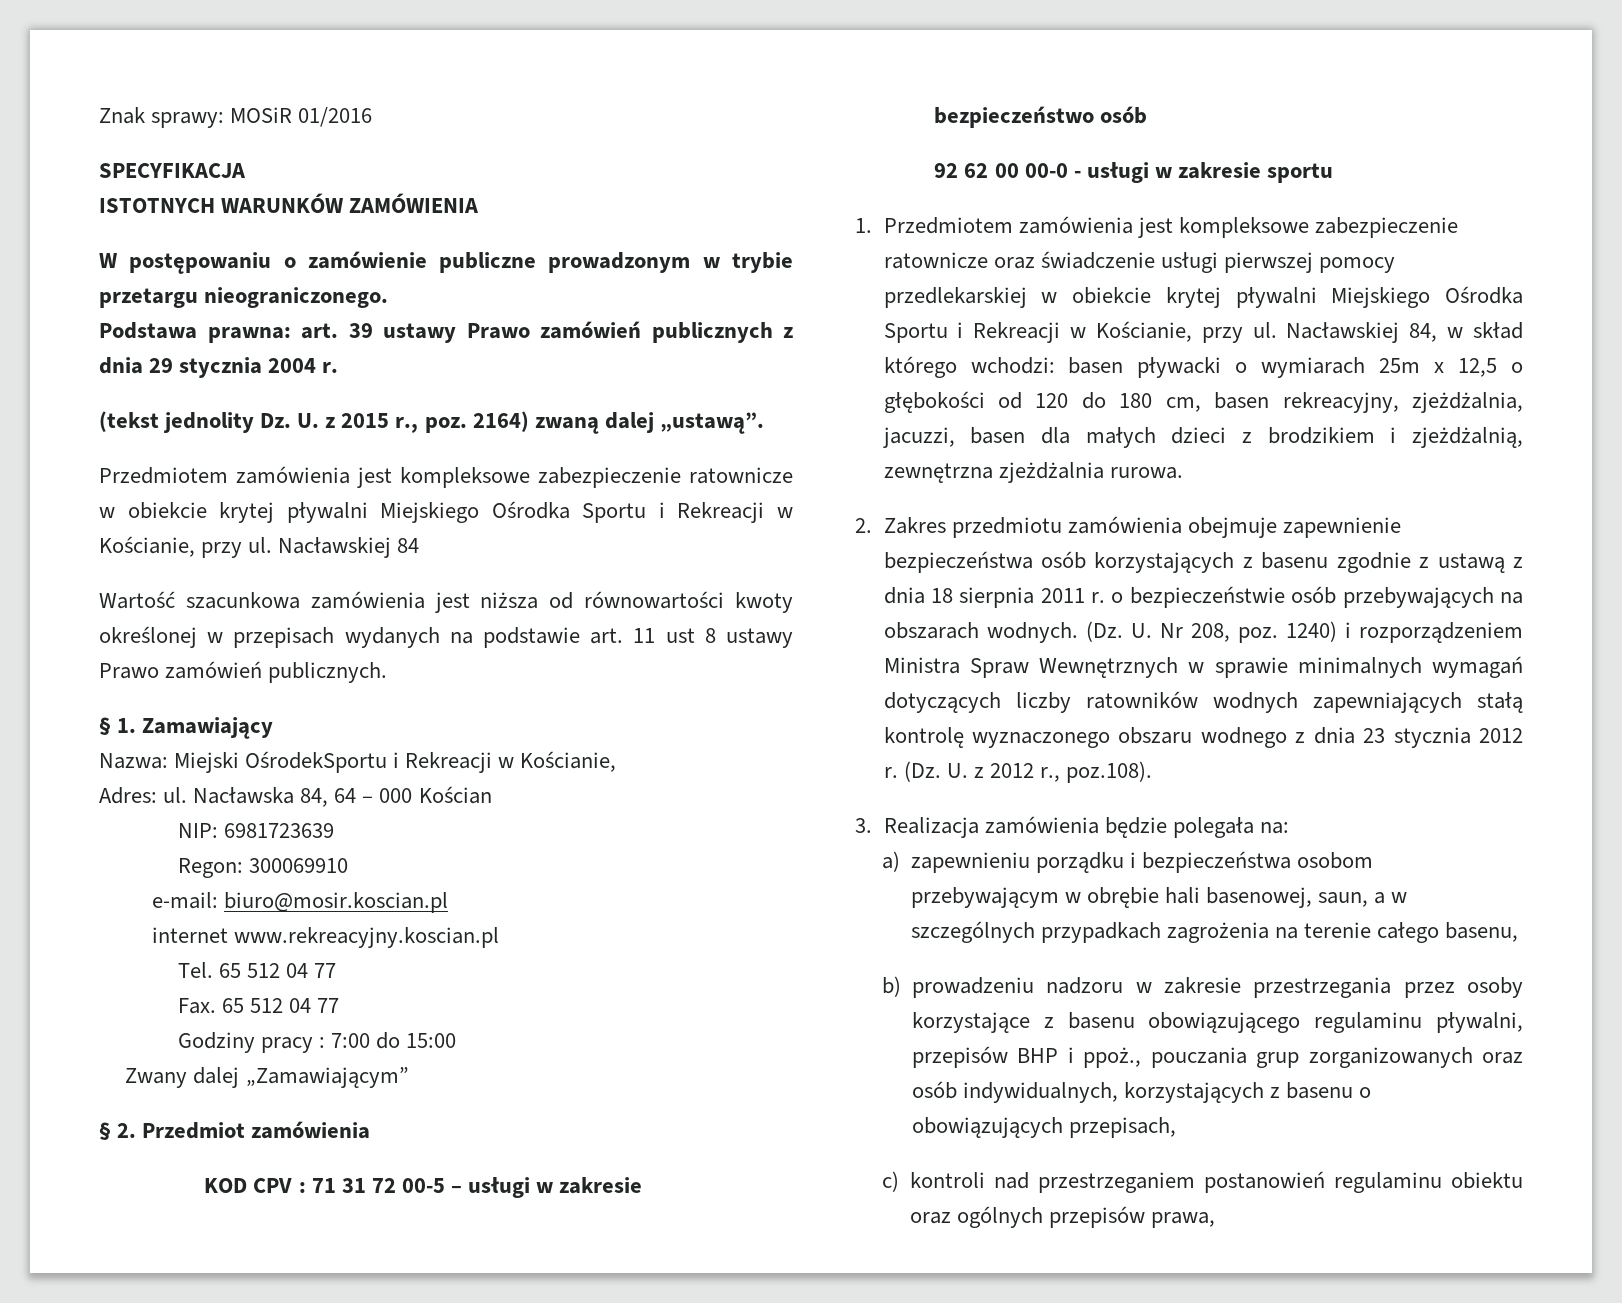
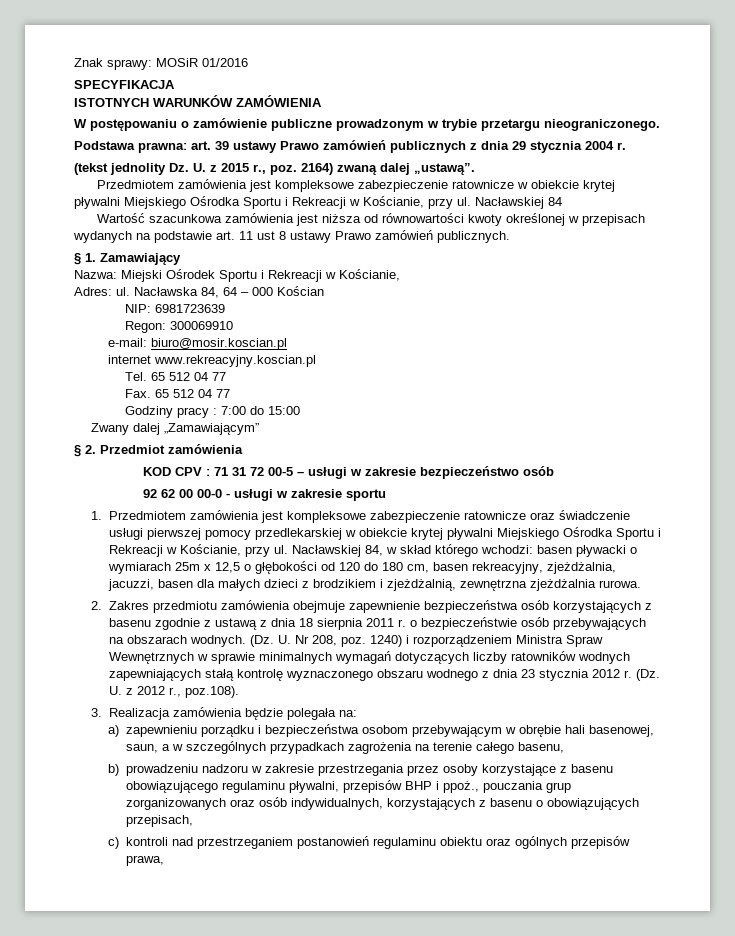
- Nazwa: Miejski OśrodekSportu i Rekreacji w Kościanie,
+ Nazwa: Miejski Ośrodek Sportu i Rekreacji w Kościanie,

